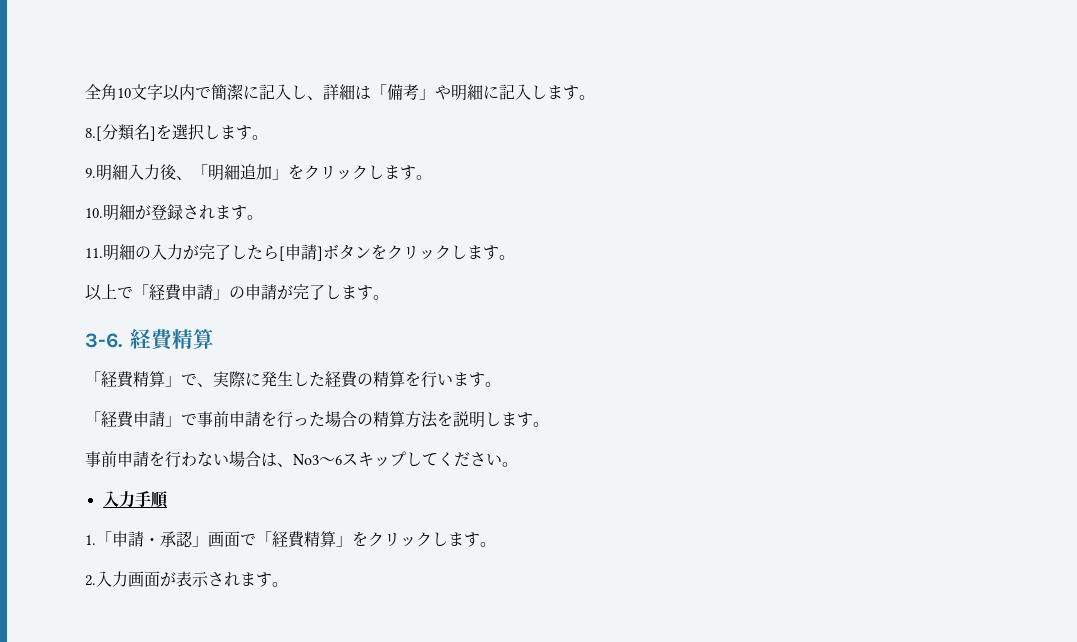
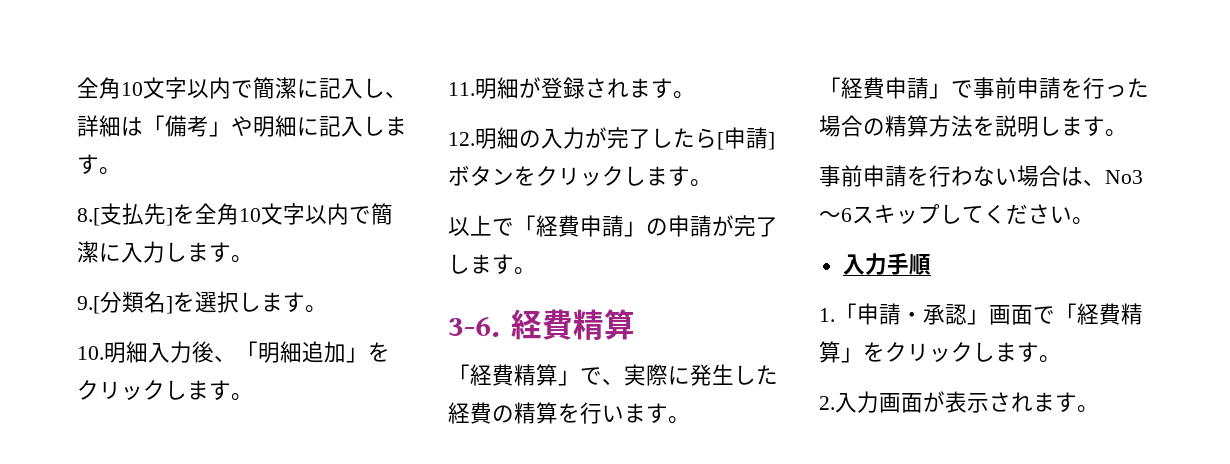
- 8.[分類名]を選択します。
+ 8.[支払先]を全角10文字以内で簡潔に入力します。
+ 9.[分類名]を選択します。
- 9.明細入力後、「明細追加」をクリックします。
+ 10.明細入力後、「明細追加」をクリックします。
- 10.明細が登録されます。
+ 11.明細が登録されます。
- 11.明細の入力が完了したら[申請]ボタンをクリックします。
+ 12.明細の入力が完了したら[申請]ボタンをクリックします。

